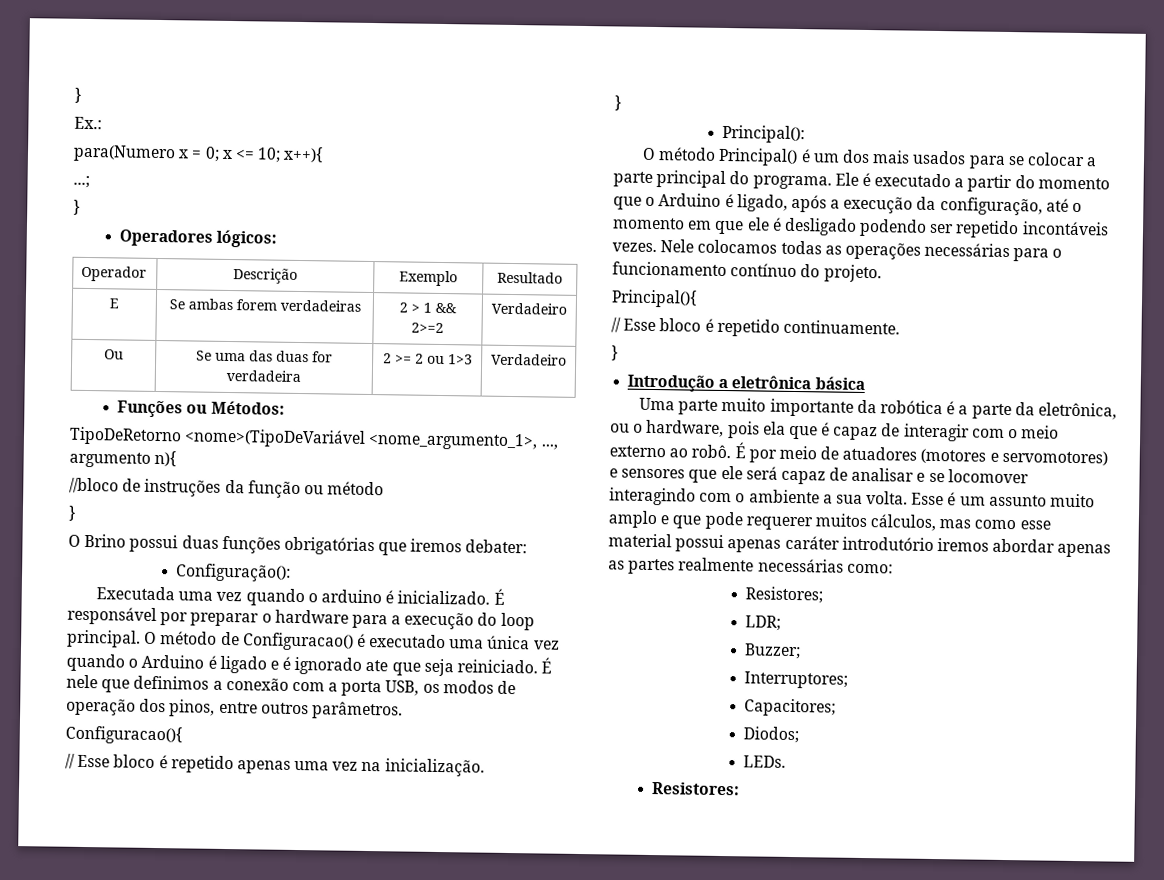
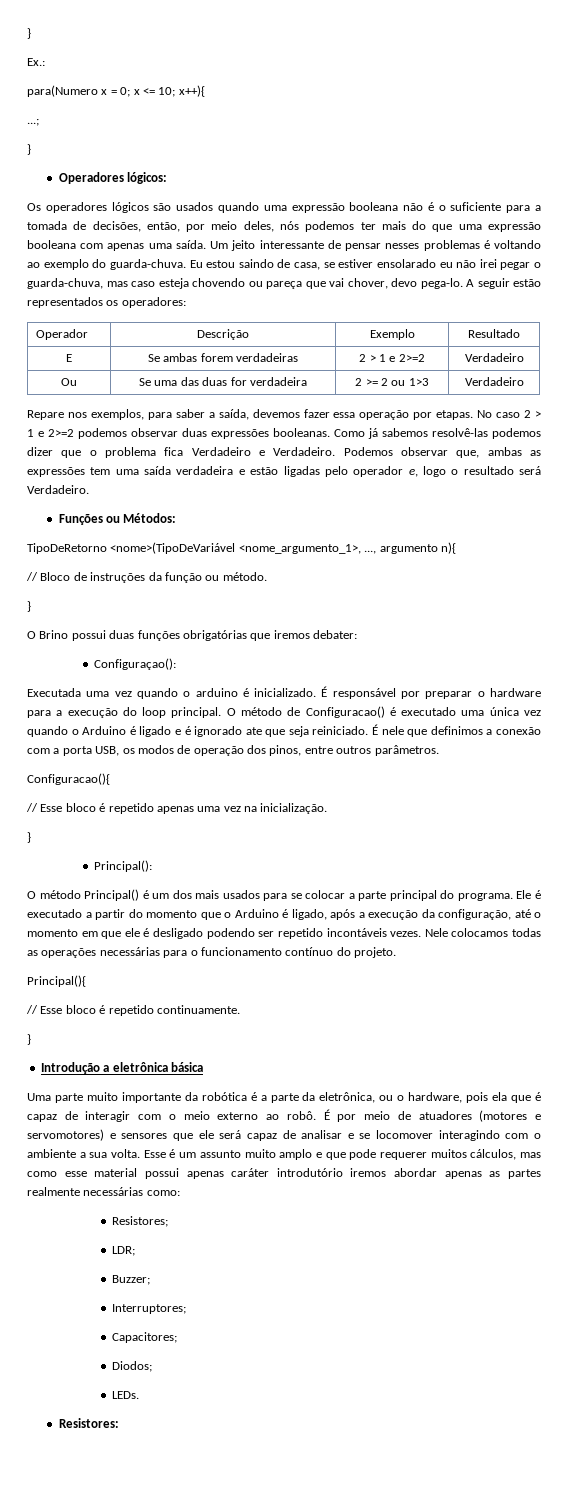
+ Os operadores lógicos são usados quando uma expressão booleana não é o suficiente para a tomada de decisões, então, por meio deles, nós podemos ter mais do que uma expressão booleana com apenas uma saída. Um jeito interessante de pensar nesses problemas é voltando ao exemplo do guarda-chuva. Eu estou saindo de casa, se estiver ensolarado eu não irei pegar o guarda-chuva, mas caso esteja chovendo ou pareça que vai chover, devo pega-lo. A seguir estão representados os operadores:
- E | Se ambas forem verdadeiras | 2 > 1 && 2>=2 | Verdadeiro
+ E | Se ambas forem verdadeiras | 2 > 1 e 2>=2 | Verdadeiro
+ Repare nos exemplos, para saber a saída, devemos fazer essa operação por etapas. No caso 2 > 1 e 2>=2 podemos observar duas expressões booleanas. Como já sabemos resolvê-las podemos dizer que o problema fica Verdadeiro e Verdadeiro. Podemos observar que, ambas as expressões tem uma saída verdadeira e estão ligadas pelo operador e, logo o resultado será Verdadeiro.
- //bloco de instruções da função ou método
+ // Bloco de instruções da função ou método.
- Configuração():
+ Configuraçao():

